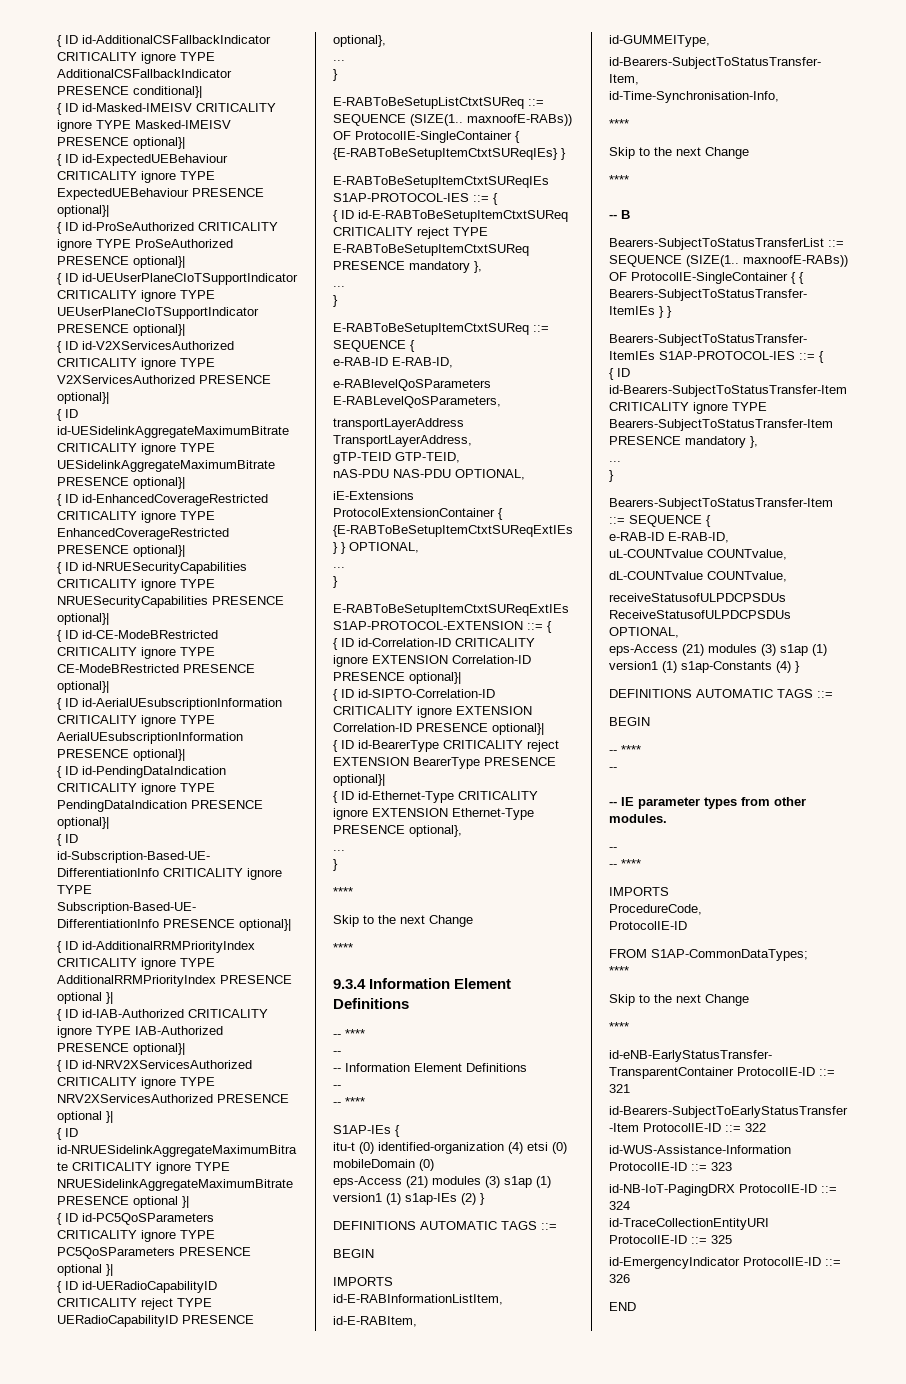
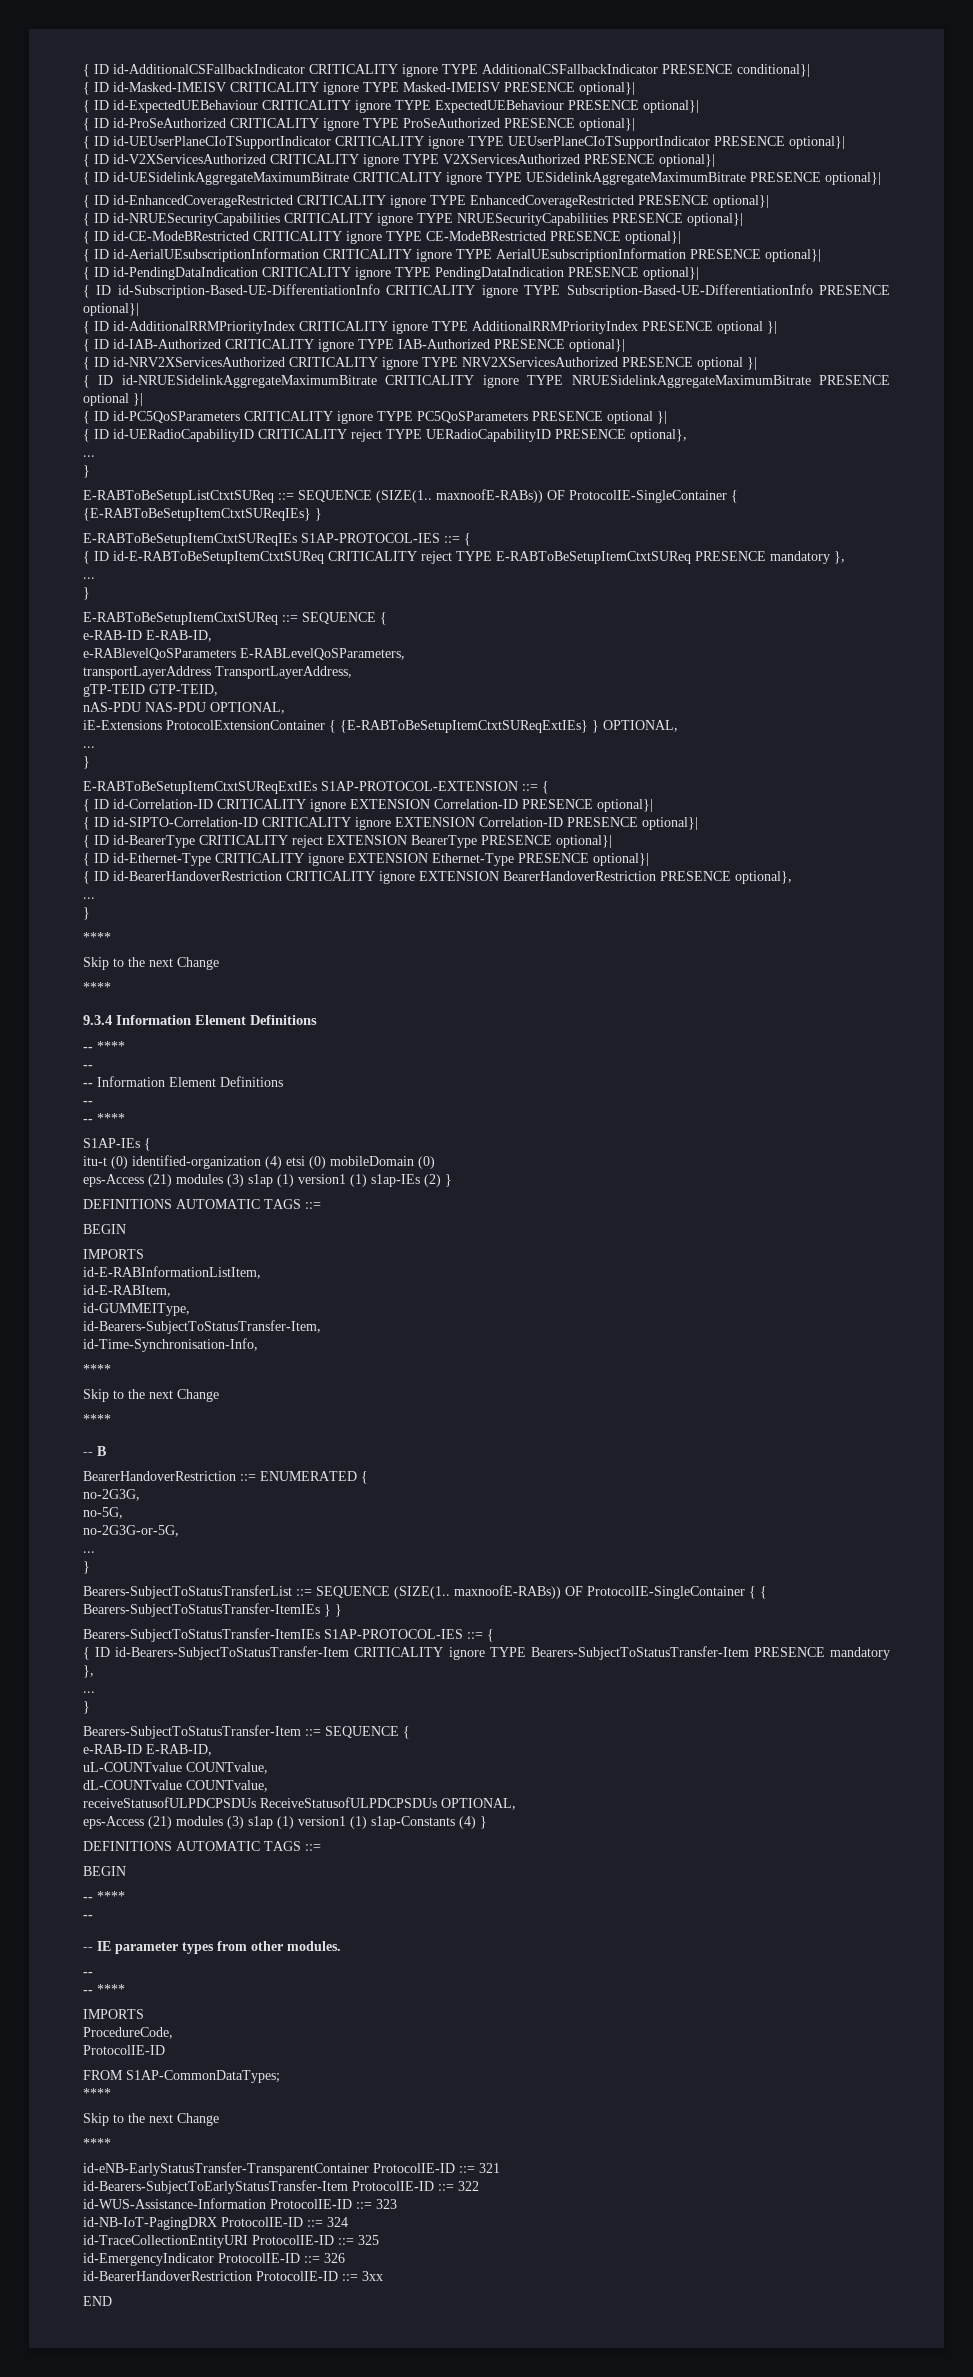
- { ID id-Ethernet-Type CRITICALITY ignore EXTENSION Ethernet-Type PRESENCE optional},
+ { ID id-Ethernet-Type CRITICALITY ignore EXTENSION Ethernet-Type PRESENCE optional}|
+ { ID id-BearerHandoverRestriction CRITICALITY ignore EXTENSION BearerHandoverRestriction PRESENCE optional},
+ BearerHandoverRestriction ::= ENUMERATED {
+ no-2G3G,
+ no-5G,
+ no-2G3G-or-5G,
+ ...
+ }
+ id-BearerHandoverRestriction ProtocolIE-ID ::= 3xx

